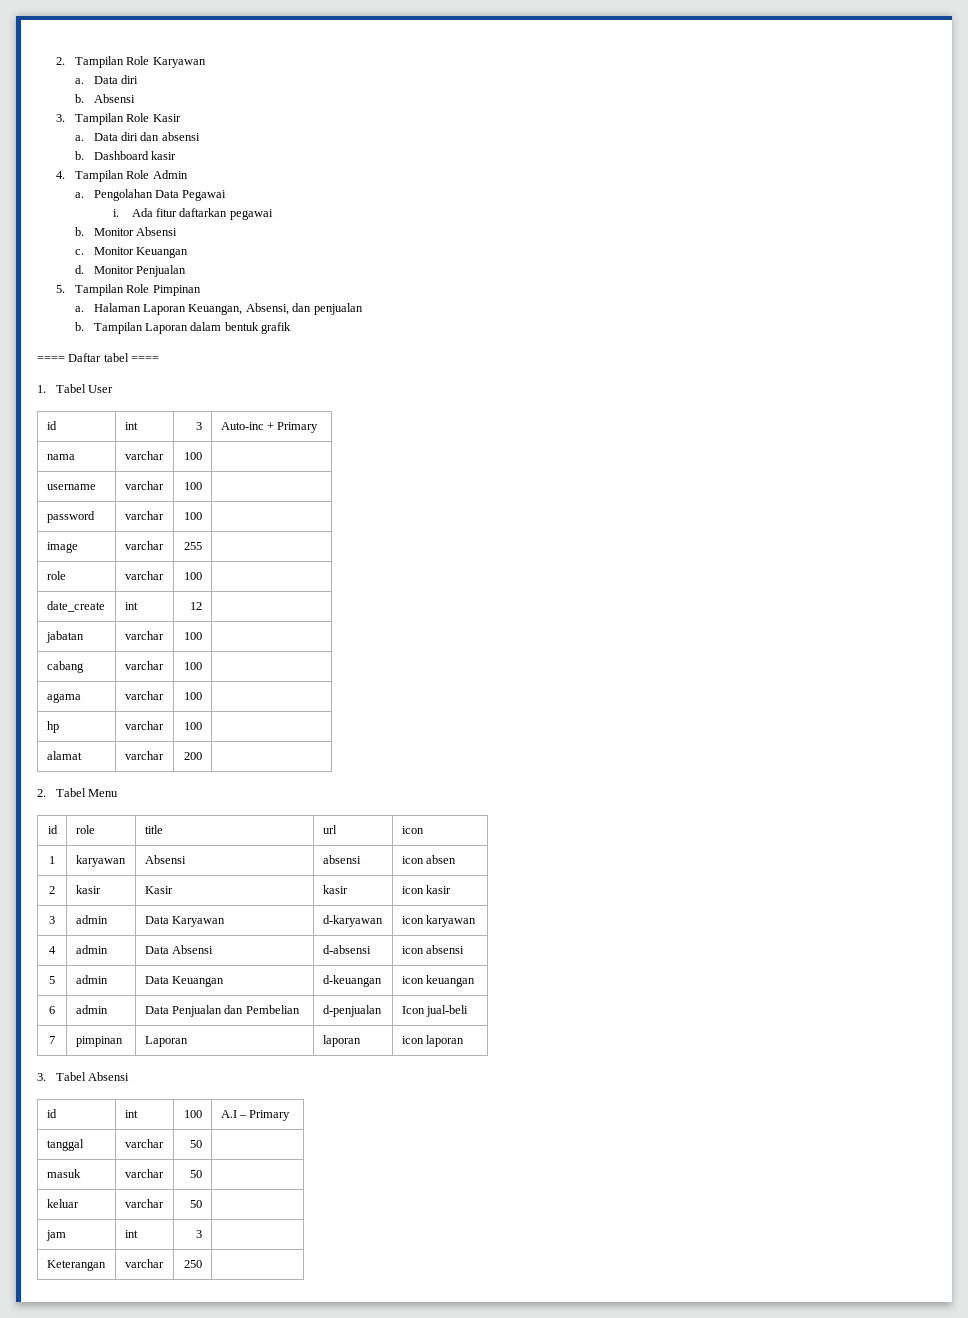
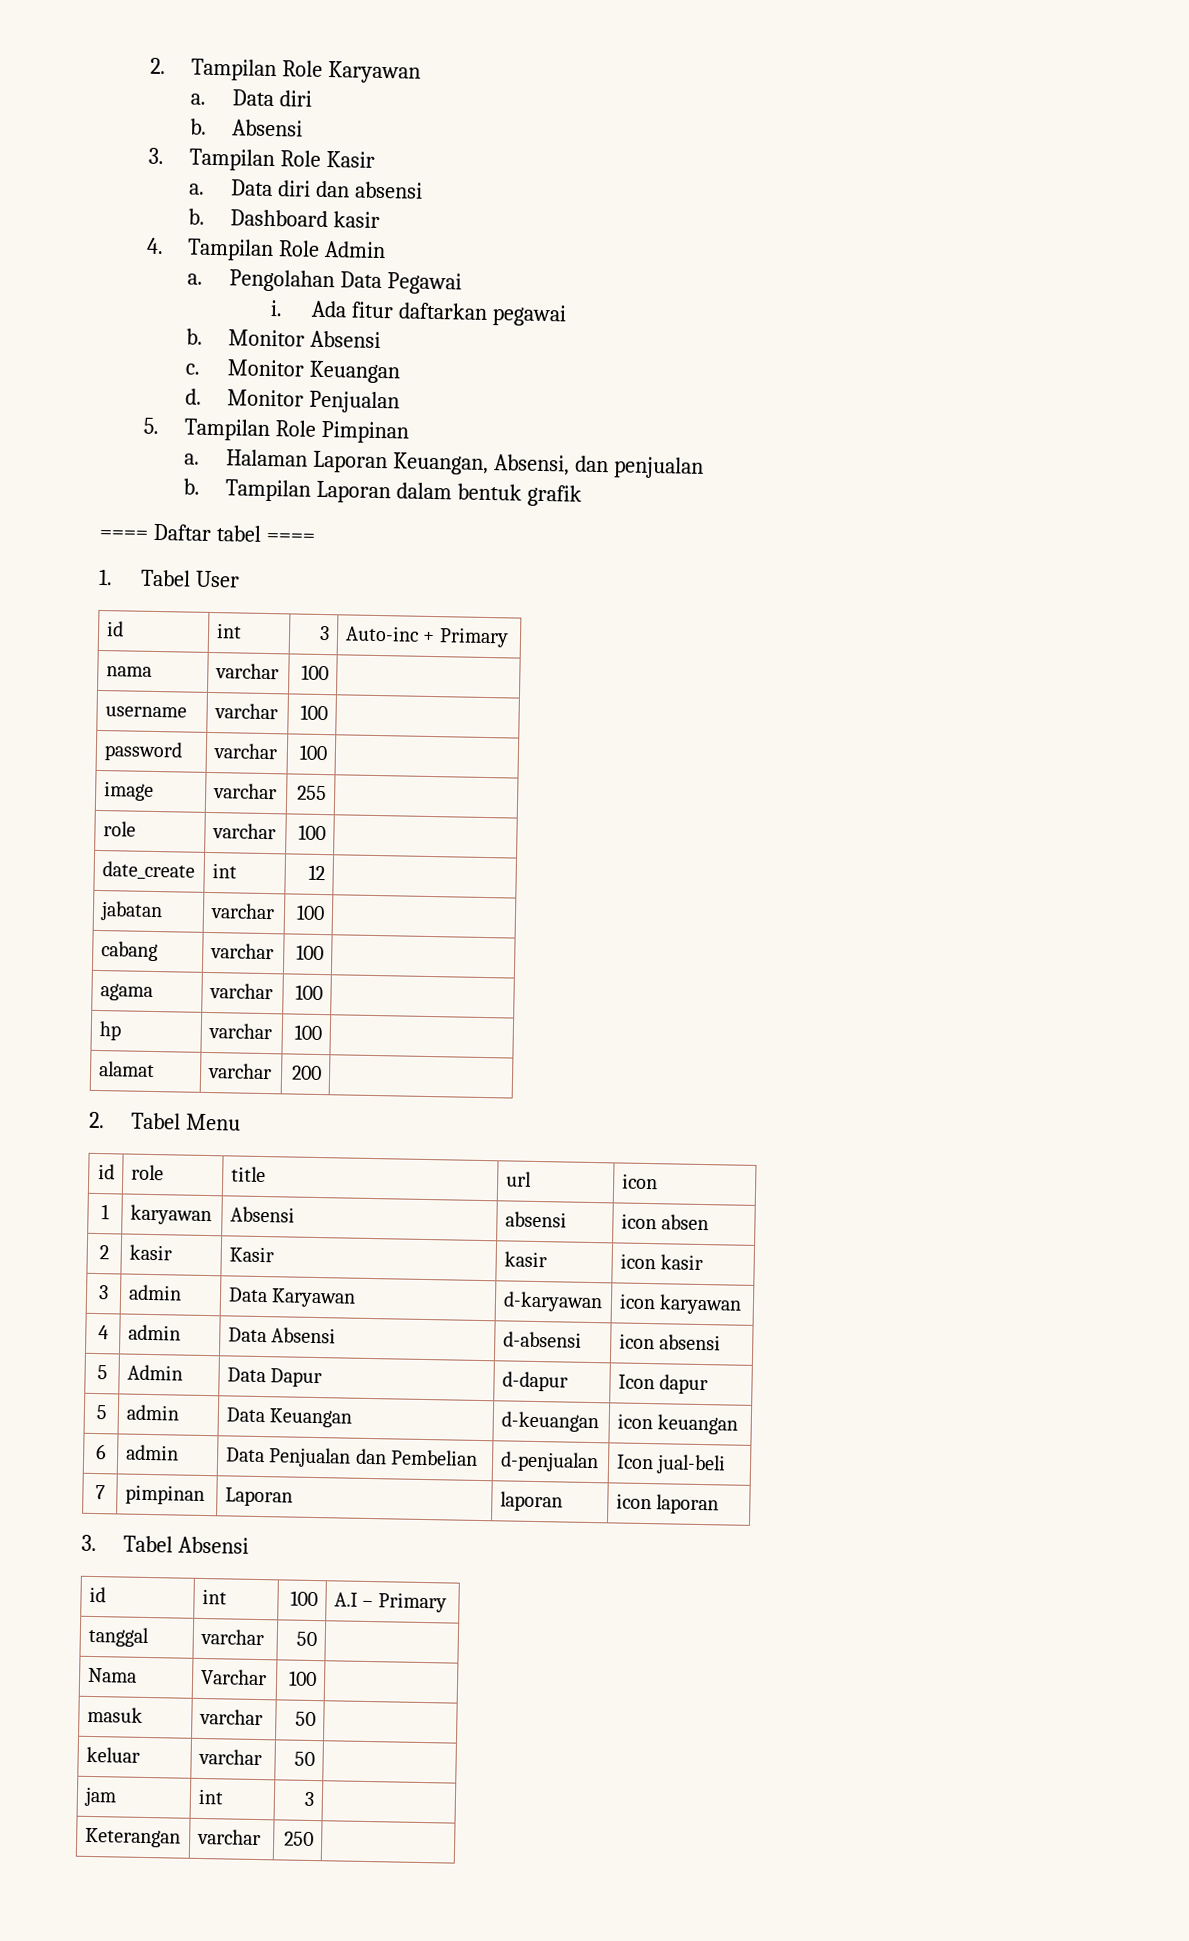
+ 5 | Admin | Data Dapur | d-dapur | Icon dapur
+ Nama | Varchar | 100 |

